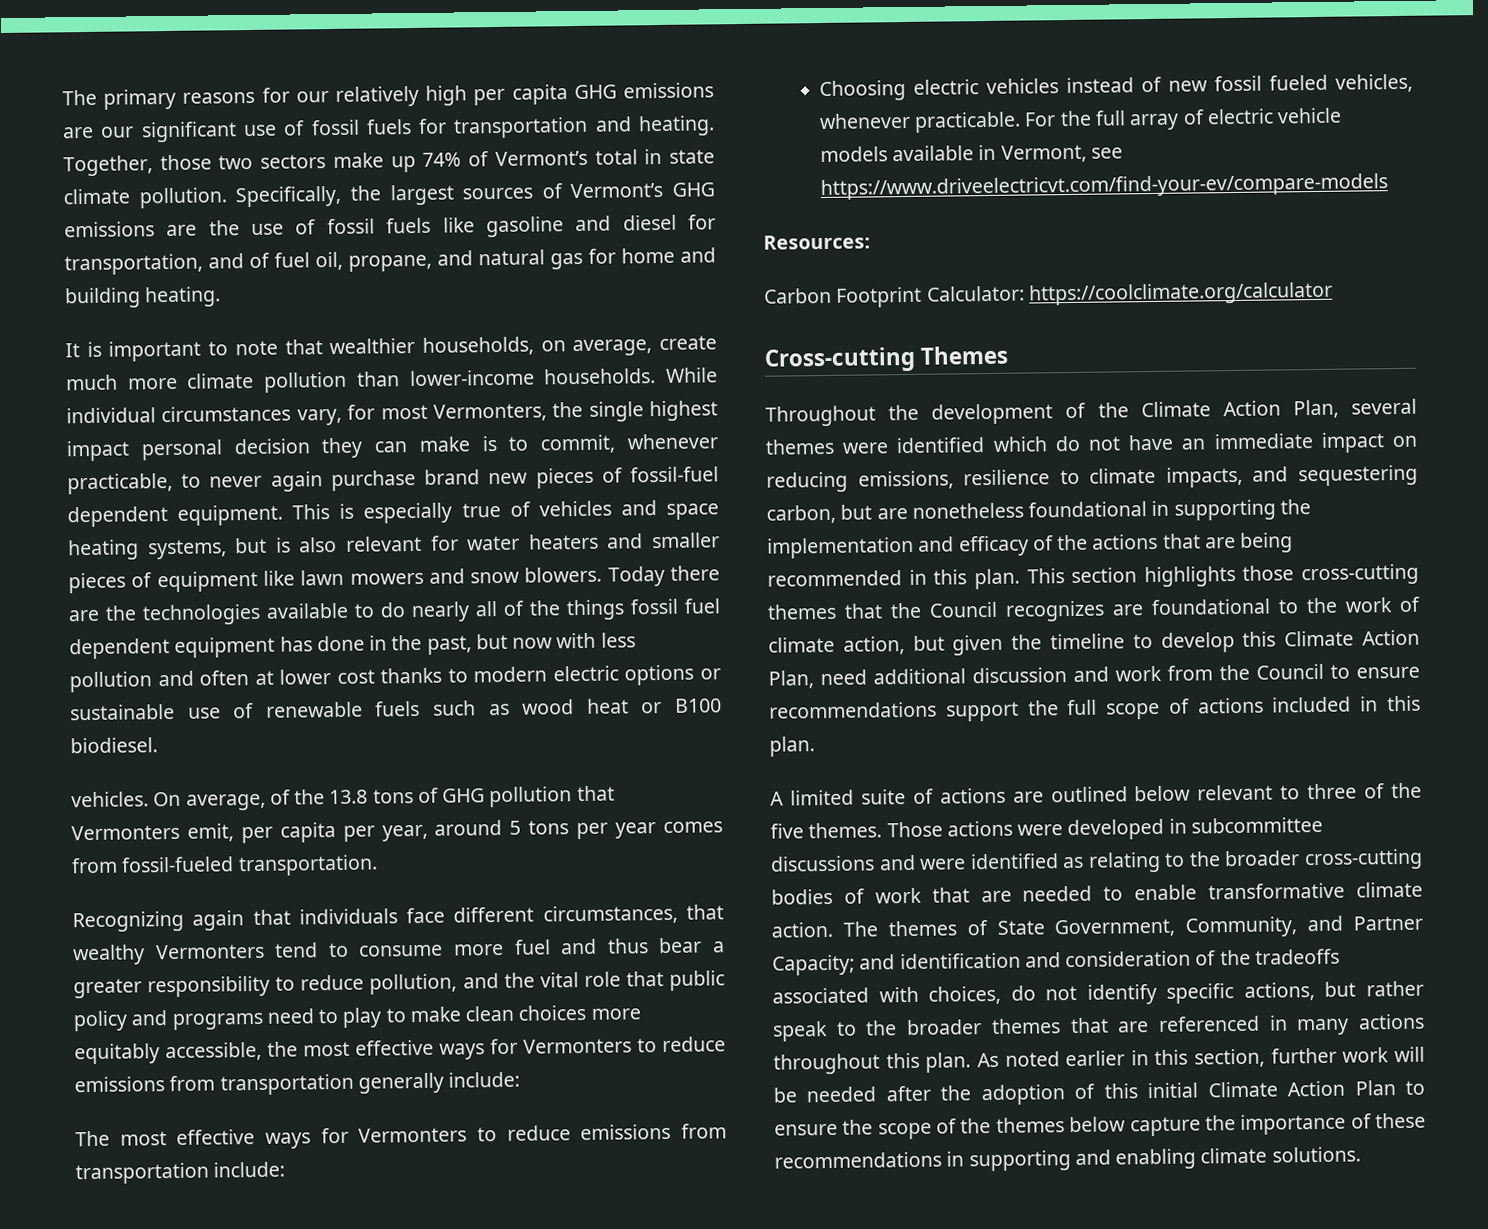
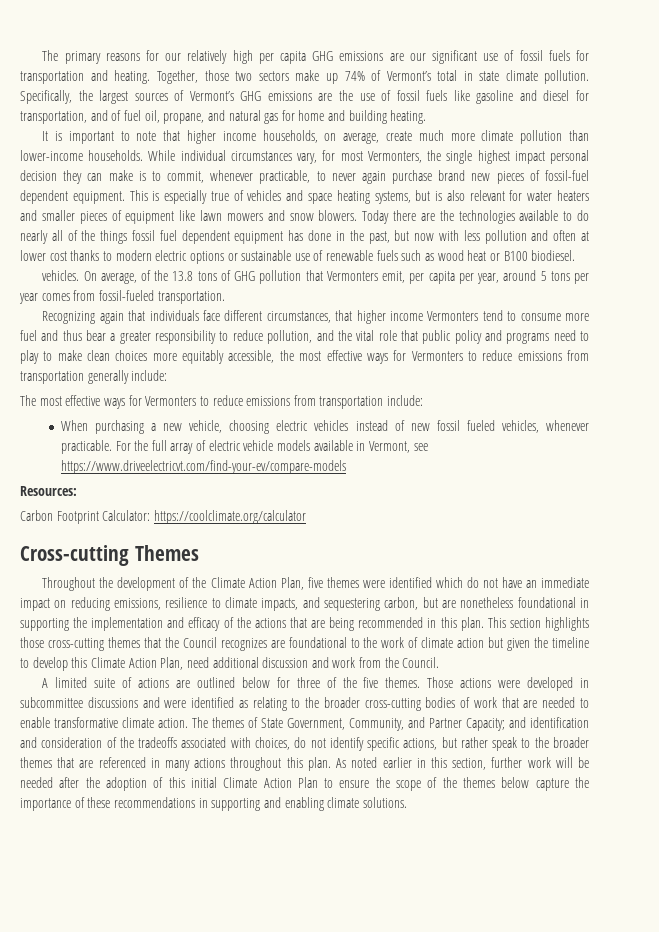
- It is important to note that wealthier households, on average, create much more climate pollution than lower-income households.
+ It is important to note that higher income households, on average, create much more climate pollution than lower-income households.
- Recognizing again that individuals face different circumstances, that wealthy Vermonters tend to consume more fuel and thus bear a greater responsibility to reduce pollution, and the vital role that public policy and programs need to play to make clean choices more equitably accessible, the most effective ways for Vermonters to reduce emissions from transportation generally include:
+ Recognizing again that individuals face different circumstances, that higher income Vermonters tend to consume more fuel and thus bear a greater responsibility to reduce pollution, and the vital role that public policy and programs need to play to make clean choices more equitably accessible, the most effective ways for Vermonters to reduce emissions from transportation generally include:
- Choosing electric vehicles instead of new fossil fueled vehicles, whenever practicable.
+ When purchasing a new vehicle, choosing electric vehicles instead of new fossil fueled vehicles, whenever practicable.
- Throughout the development of the Climate Action Plan, several themes were identified which do not have an immediate impact on reducing emissions, resilience to climate impacts, and sequestering carbon, but are nonetheless foundational in supporting the implementation and efficacy of the actions that are being recommended in this plan.
+ Throughout the development of the Climate Action Plan, five themes were identified which do not have an immediate impact on reducing emissions, resilience to climate impacts, and sequestering carbon, but are nonetheless foundational in supporting the implementation and efficacy of the actions that are being recommended in this plan.
- This section highlights those cross-cutting themes that the Council recognizes are foundational to the work of climate action, but given the timeline to develop this Climate Action Plan, need additional discussion and work from the Council to ensure recommendations support the full scope of actions included in this plan.
+ This section highlights those cross-cutting themes that the Council recognizes are foundational to the work of climate action but given the timeline to develop this Climate Action Plan, need additional discussion and work from the Council.
- A limited suite of actions are outlined below relevant to three of the five themes.
+ A limited suite of actions are outlined below for three of the five themes.

